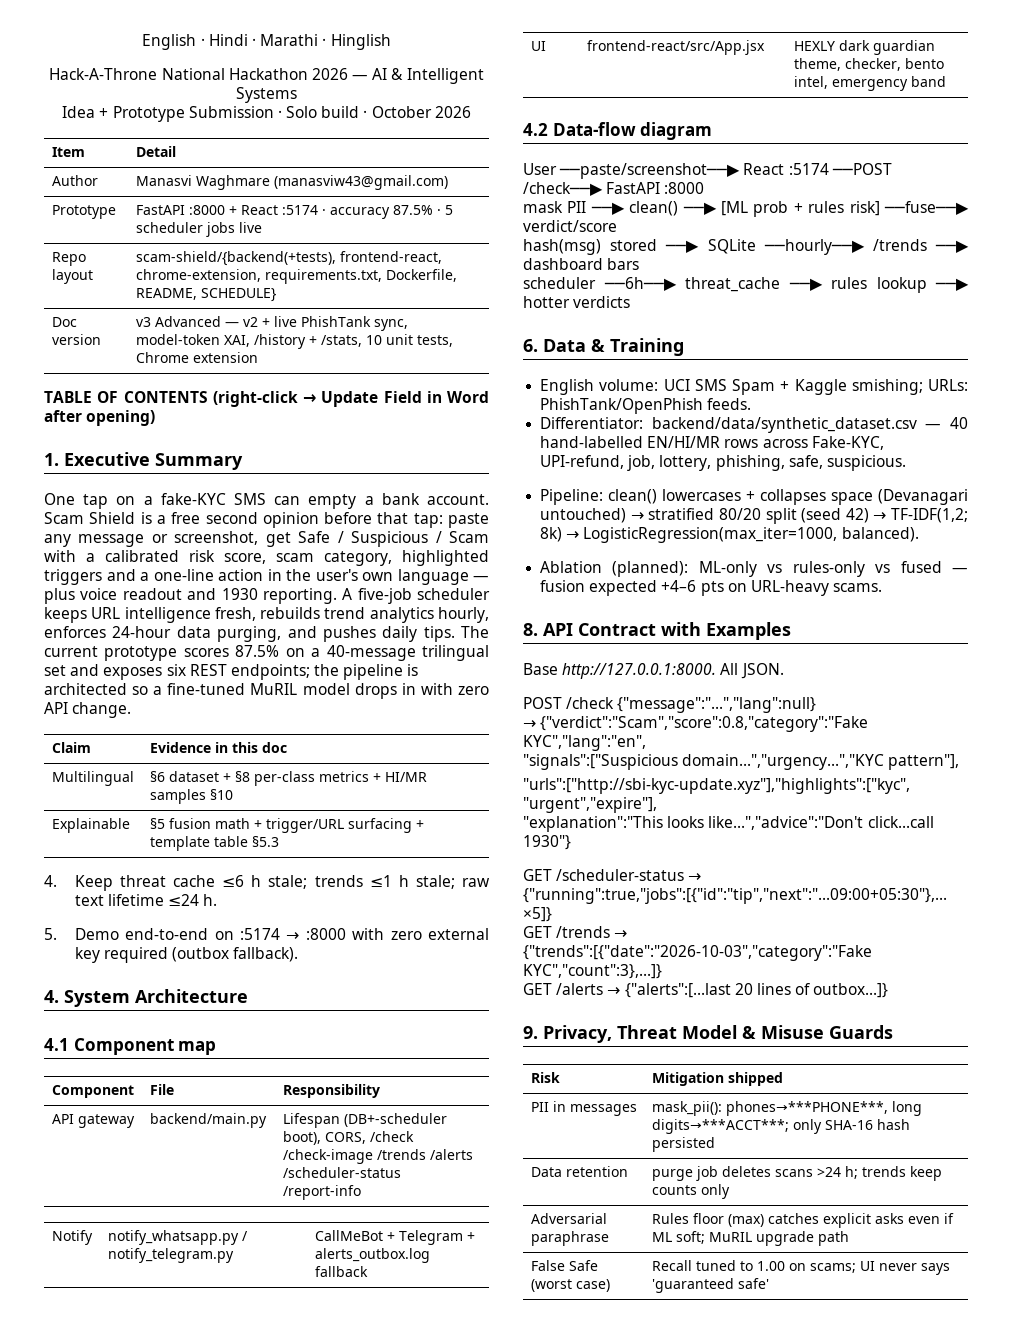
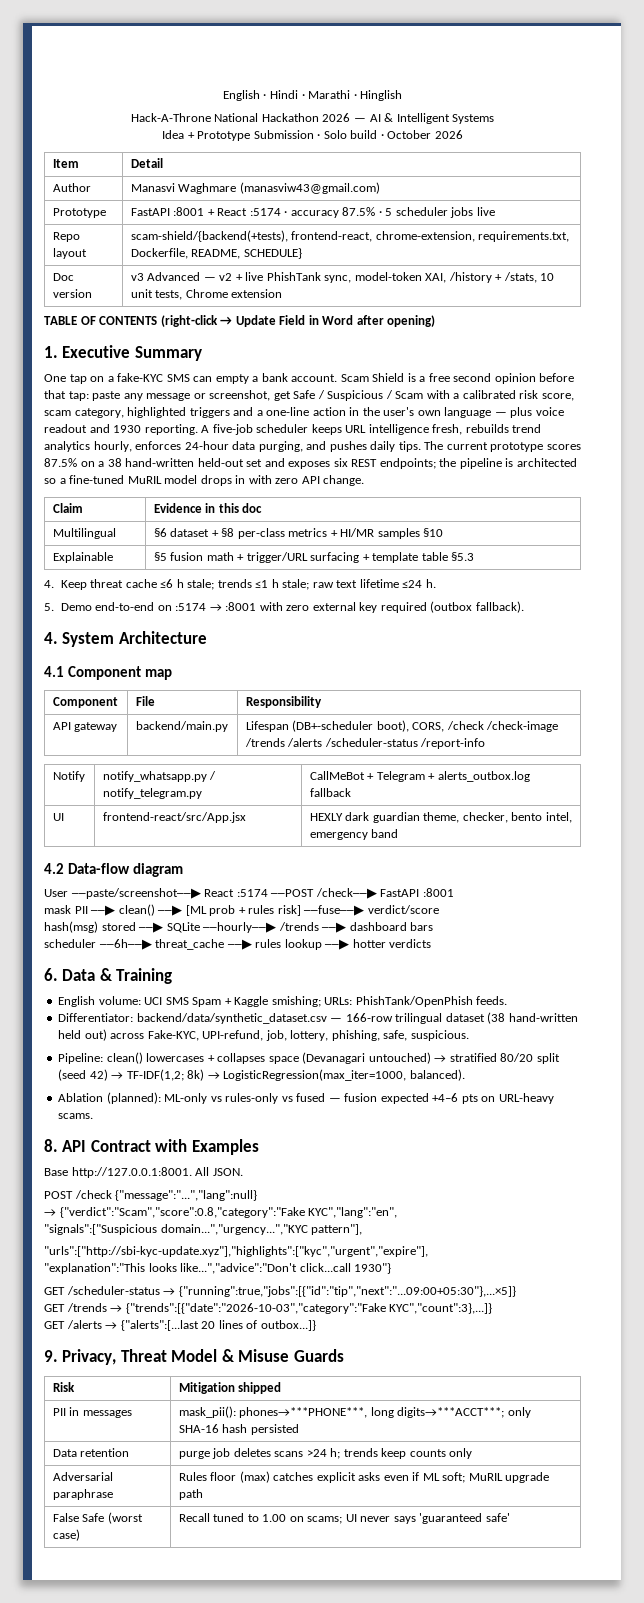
- Prototype | FastAPI :8000 + React :5174 · accuracy 87.5% · 5 scheduler jobs live
+ Prototype | FastAPI :8001 + React :5174 · accuracy 87.5% · 5 scheduler jobs live
- The current prototype scores 87.5% on a 40-message trilingual set and exposes six REST endpoints; the pipeline is architected so a fine-tuned MuRIL model drops in with zero API change.
+ The current prototype scores 87.5% on a 38 hand-written held-out set and exposes six REST endpoints; the pipeline is architected so a fine-tuned MuRIL model drops in with zero API change.
- 5. Demo end-to-end on :5174 → :8000 with zero external key required (outbox fallback).
+ 5. Demo end-to-end on :5174 → :8001 with zero external key required (outbox fallback).
- User ──paste/screenshot──▶ React :5174 ──POST /check──▶ FastAPI :8000
+ User ──paste/screenshot──▶ React :5174 ──POST /check──▶ FastAPI :8001
- Differentiator: backend/data/synthetic_dataset.csv — 40 hand-labelled EN/HI/MR rows across Fake-KYC, UPI-refund, job, lottery, phishing, safe, suspicious.
+ Differentiator: backend/data/synthetic_dataset.csv — 166-row trilingual dataset (38 hand-written held out) across Fake-KYC, UPI-refund, job, lottery, phishing, safe, suspicious.
- Base http://127.0.0.1:8000. All JSON.
+ Base http://127.0.0.1:8001. All JSON.

